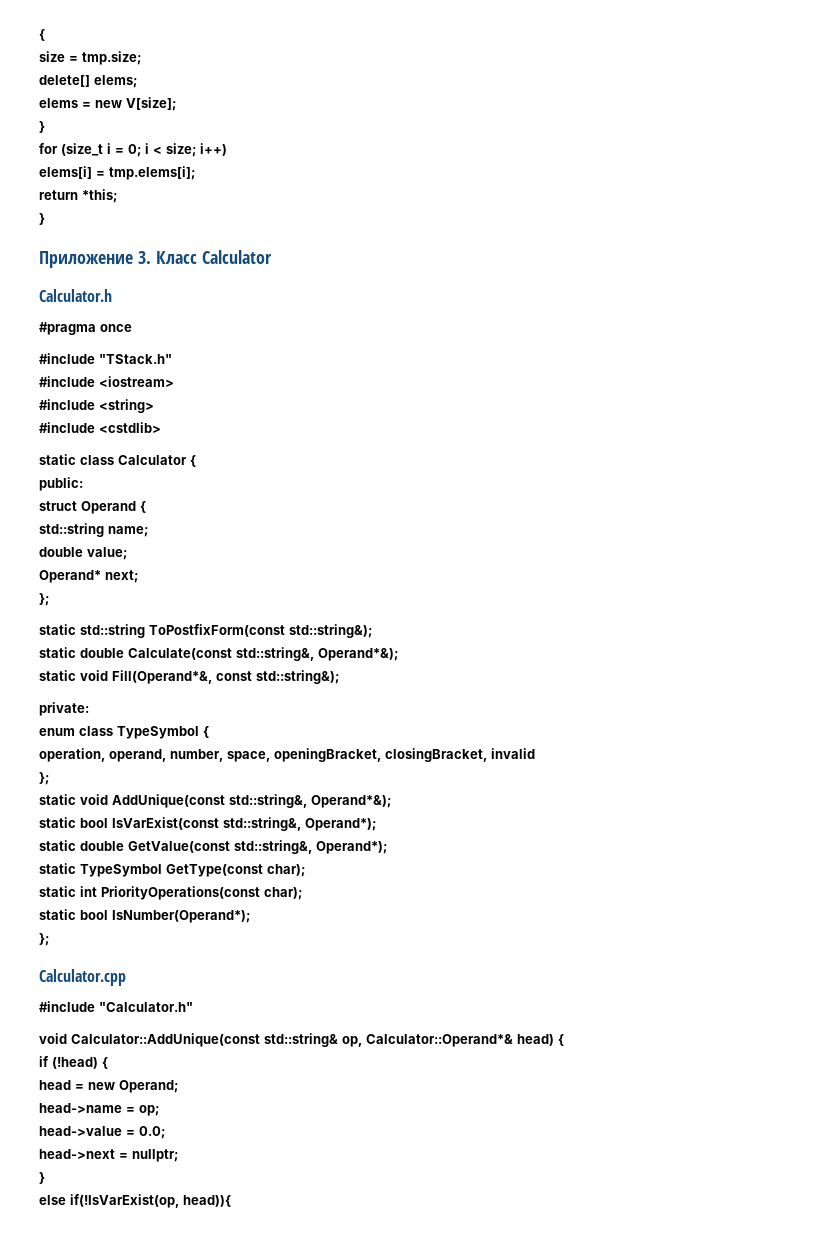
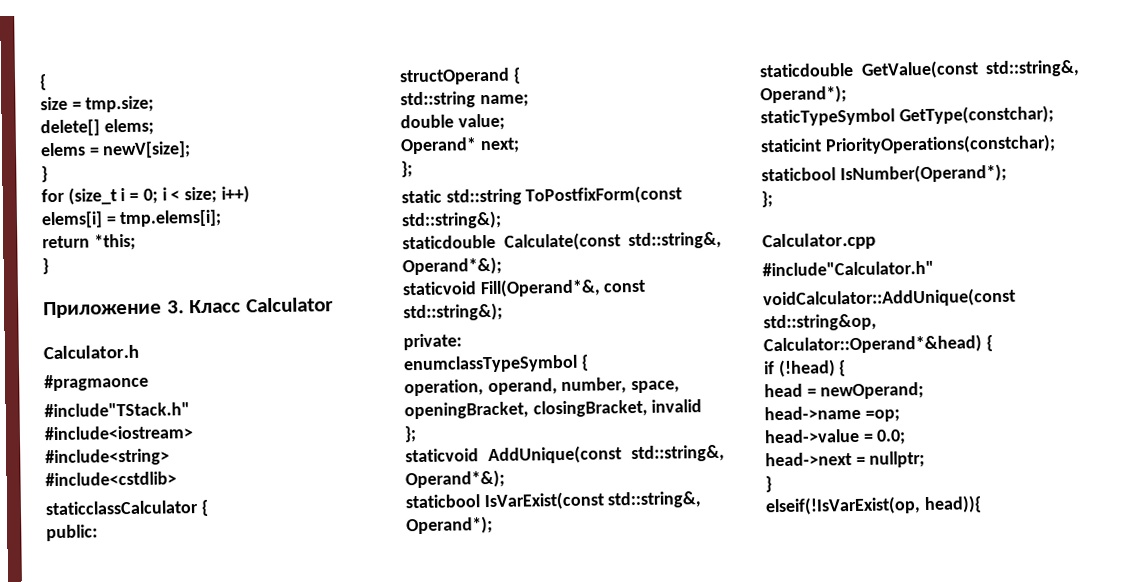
- elems = new V[size];
+ elems = newV[size];
- #pragma once
- #include "TStack.h"
- #include <iostream>
- #include <string>
- #include <cstdlib>
- static class Calculator {
+ #pragmaonce
+ #include"TStack.h"
+ #include<iostream>
+ #include<string>
+ #include<cstdlib>
+ staticclassCalculator {
- struct Operand {
+ structOperand {
- static double Calculate(const std::string&, Operand*&);
+ staticdouble Calculate(const std::string&, Operand*&);
- static void Fill(Operand*&, const std::string&);
+ staticvoid Fill(Operand*&, const std::string&);
- enum class TypeSymbol {
+ enumclassTypeSymbol {
- static void AddUnique(const std::string&, Operand*&);
+ staticvoid AddUnique(const std::string&, Operand*&);
- static bool IsVarExist(const std::string&, Operand*);
+ staticbool IsVarExist(const std::string&, Operand*);
- static double GetValue(const std::string&, Operand*);
+ staticdouble GetValue(const std::string&, Operand*);
- static TypeSymbol GetType(const char);
- static int PriorityOperations(const char);
- static bool IsNumber(Operand*);
+ staticTypeSymbol GetType(constchar);
+ staticint PriorityOperations(constchar);
+ staticbool IsNumber(Operand*);
  };
  Calculator.cpp
- #include "Calculator.h"
- void Calculator::AddUnique(const std::string& op, Calculator::Operand*& head) {
+ #include"Calculator.h"
+ voidCalculator::AddUnique(const std::string&op, Calculator::Operand*&head) {
- head = new Operand;
+ head = newOperand;
- head->name = op;
+ head->name =op;
- else if(!IsVarExist(op, head)){
+ elseif(!IsVarExist(op, head)){

